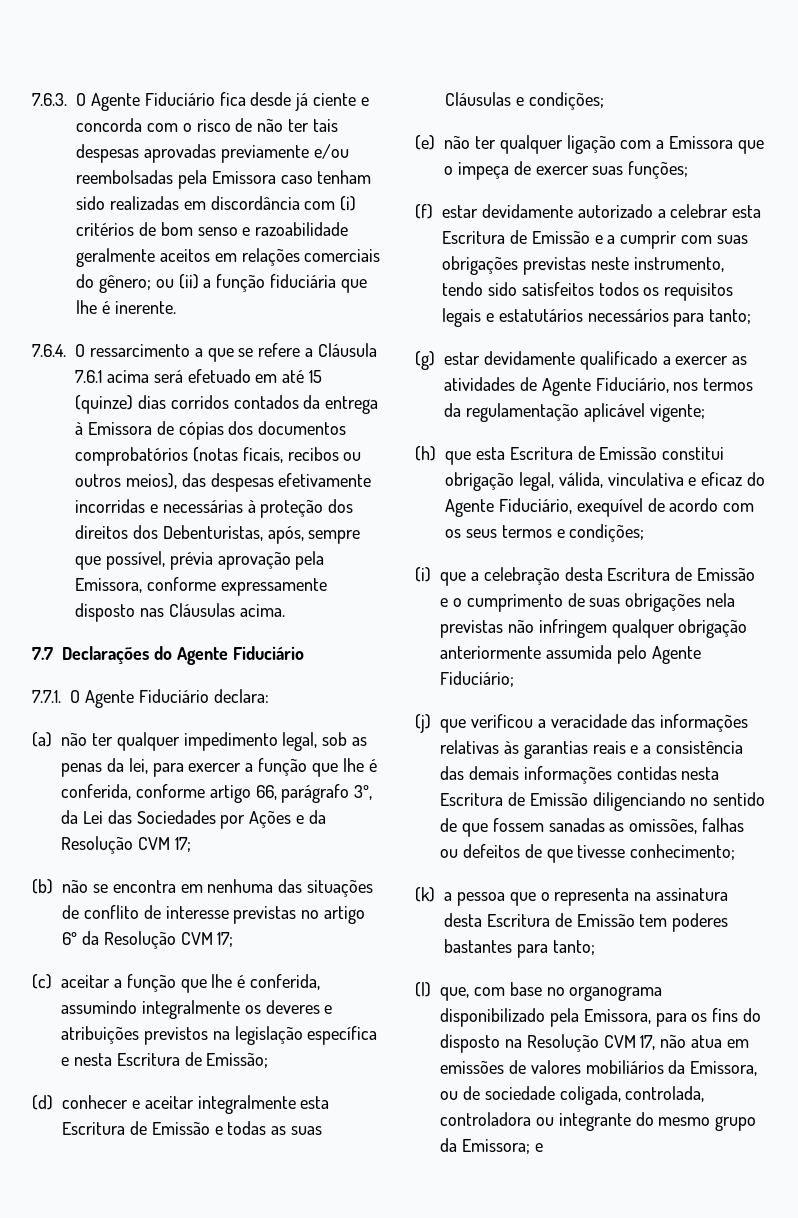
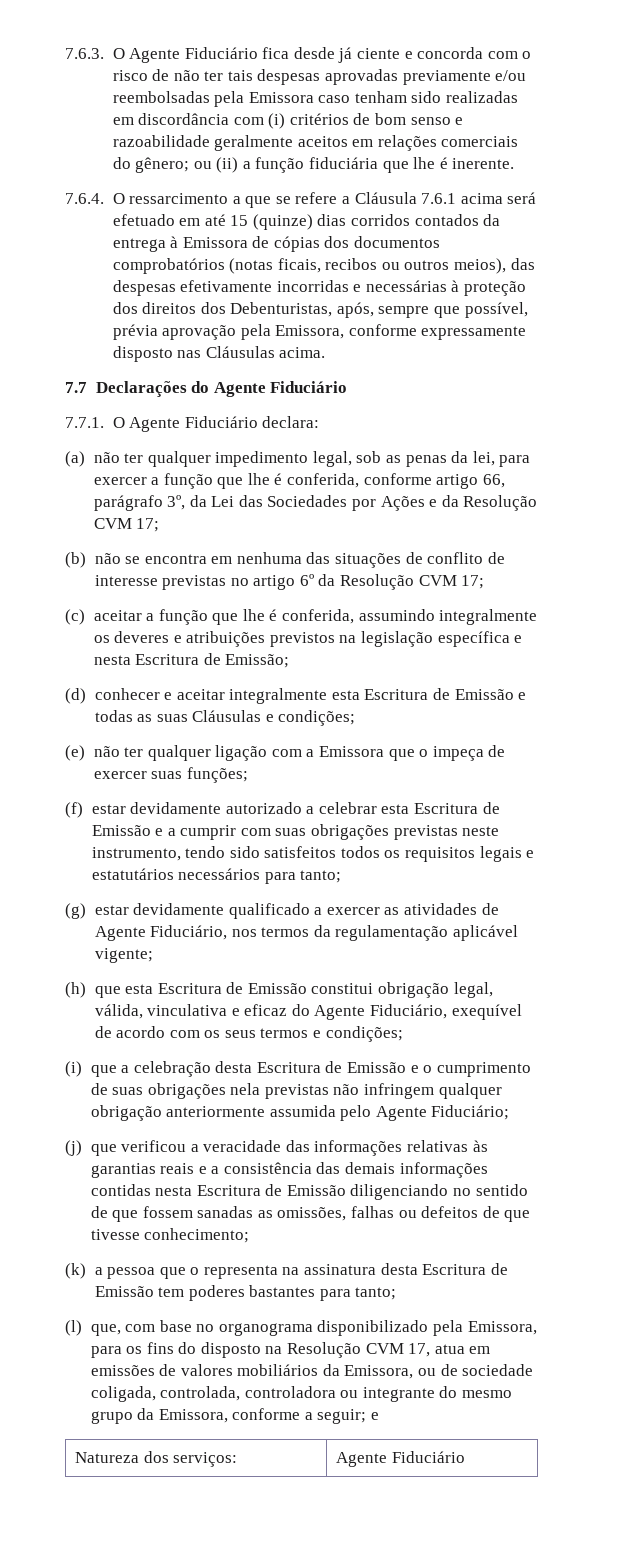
- (l) que, com base no organograma disponibilizado pela Emissora, para os fins do disposto na Resolução CVM 17, não atua em emissões de valores mobiliários da Emissora, ou de sociedade coligada, controlada, controladora ou integrante do mesmo grupo da Emissora; e
+ (l) que, com base no organograma disponibilizado pela Emissora, para os fins do disposto na Resolução CVM 17, atua em emissões de valores mobiliários da Emissora, ou de sociedade coligada, controlada, controladora ou integrante do mesmo grupo da Emissora, conforme a seguir; e
+ Natureza dos serviços: | Agente Fiduciário

